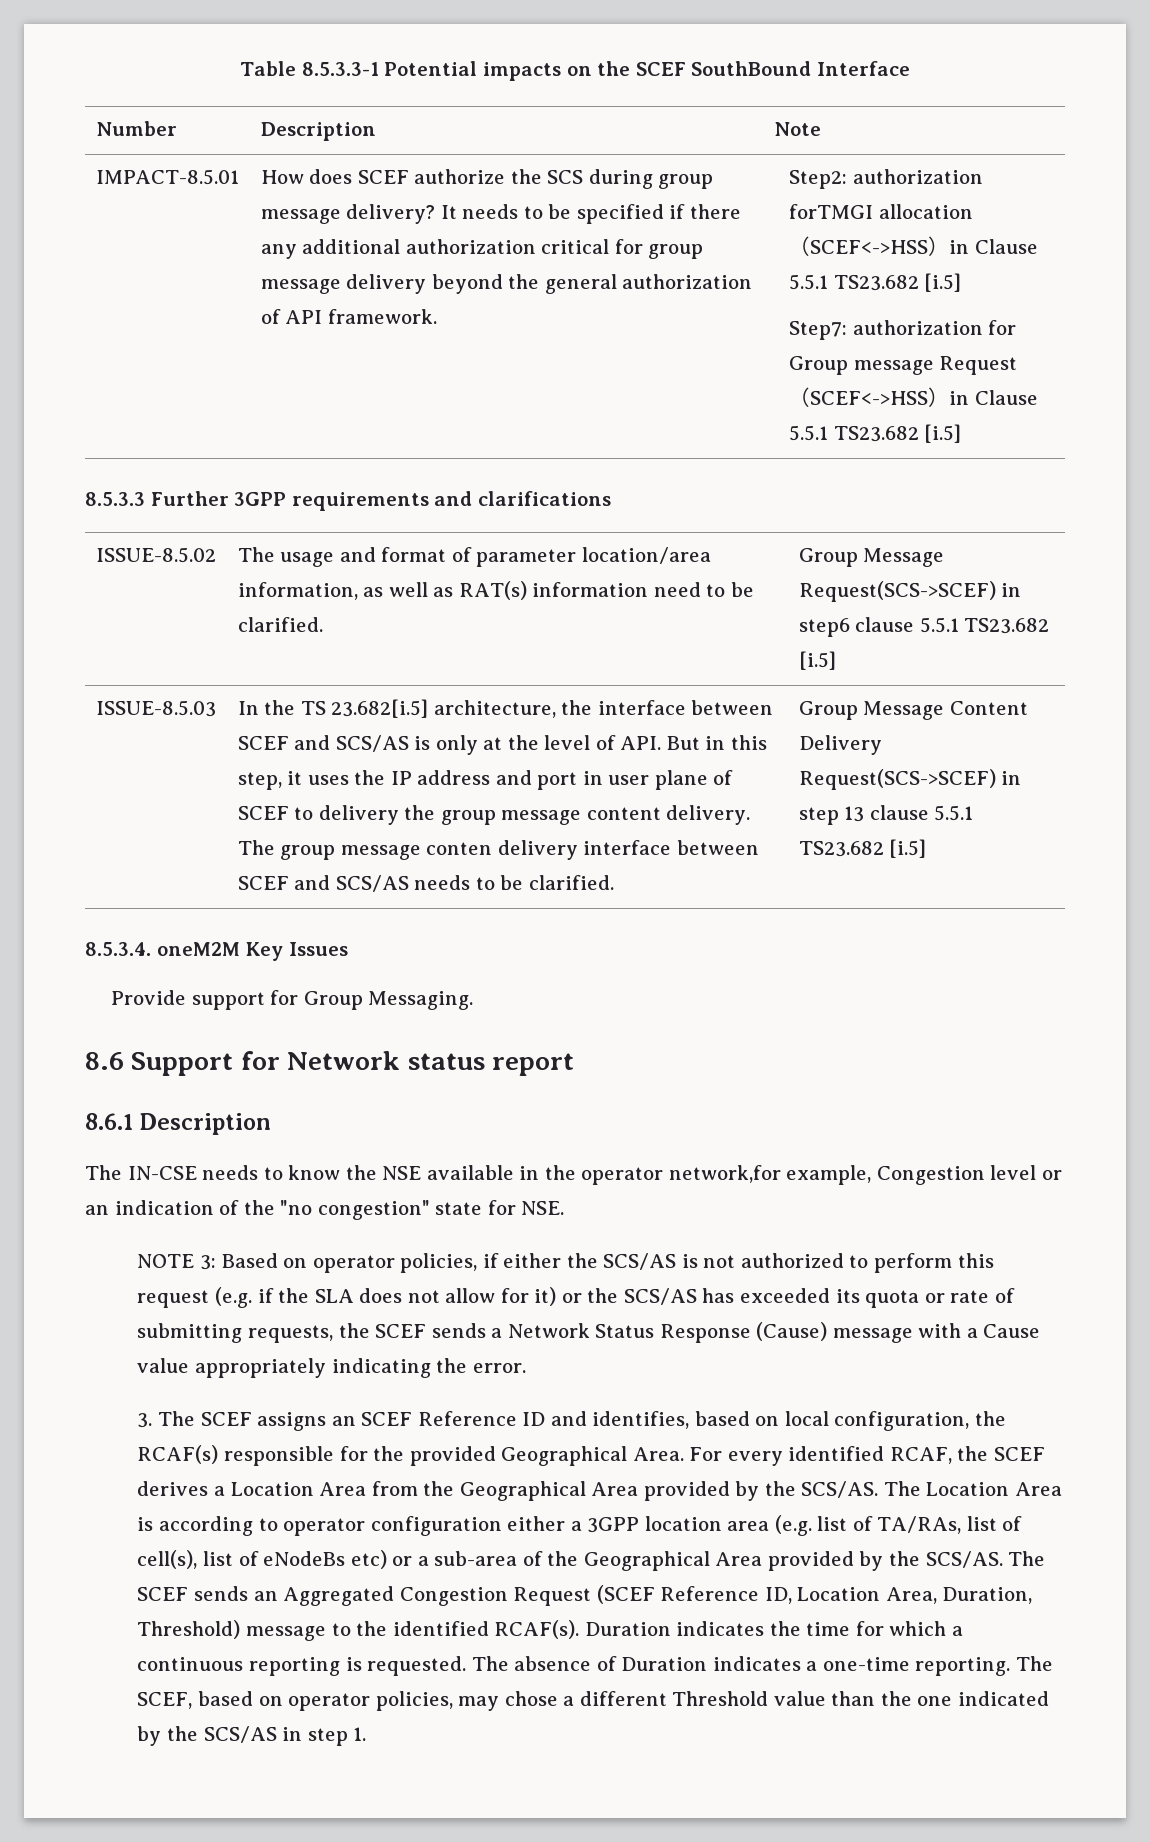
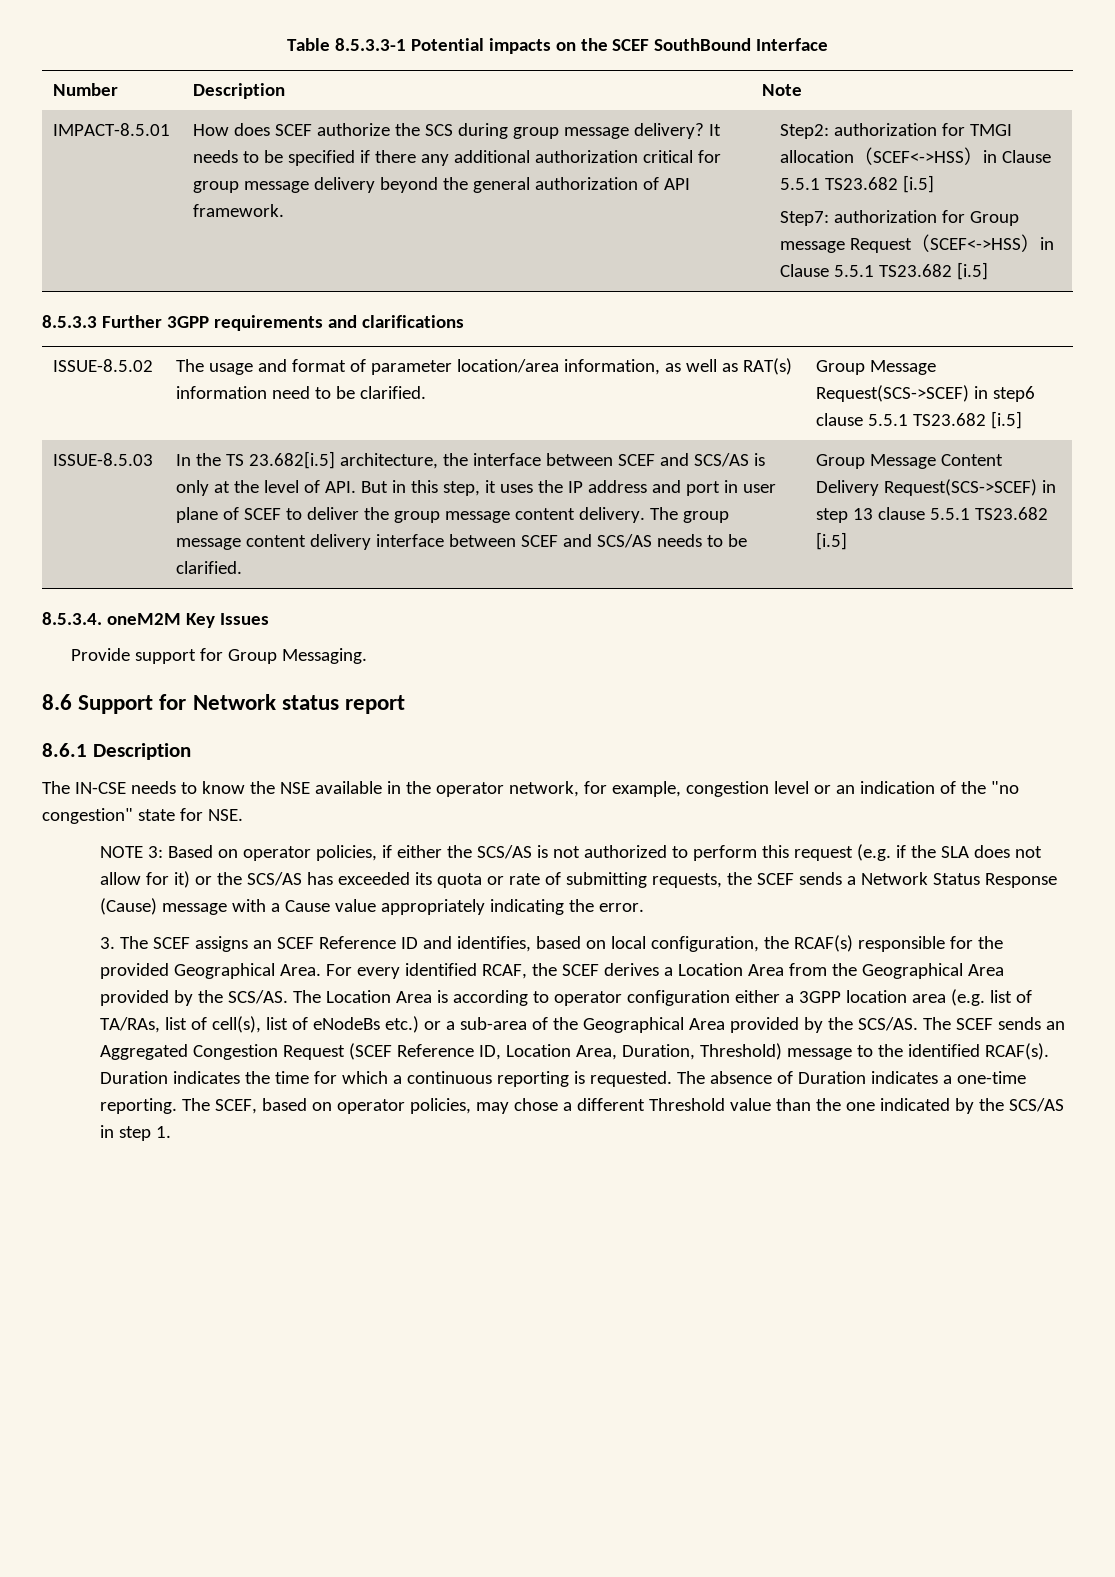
- Step2: authorization forTMGI allocation（SCEF<->HSS）in Clause 5.5.1 TS23.682 [i.5]
+ Step2: authorization for TMGI allocation（SCEF<->HSS）in Clause 5.5.1 TS23.682 [i.5]
- In the TS 23.682[i.5] architecture, the interface between SCEF and SCS/AS is only at the level of API. But in this step, it uses the IP address and port in user plane of SCEF to delivery the group message content delivery.
+ In the TS 23.682[i.5] architecture, the interface between SCEF and SCS/AS is only at the level of API. But in this step, it uses the IP address and port in user plane of SCEF to deliver the group message content delivery.
- The group message conten delivery interface between SCEF and SCS/AS needs to be clarified.
+ The group message content delivery interface between SCEF and SCS/AS needs to be clarified.
- The IN-CSE needs to know the NSE available in the operator network,for example, Congestion level or an indication of the "no congestion" state for NSE.
+ The IN-CSE needs to know the NSE available in the operator network, for example, congestion level or an indication of the "no congestion" state for NSE.
- The Location Area is according to operator configuration either a 3GPP location area (e.g. list of TA/RAs, list of cell(s), list of eNodeBs etc) or a sub-area of the Geographical Area provided by the SCS/AS.
+ The Location Area is according to operator configuration either a 3GPP location area (e.g. list of TA/RAs, list of cell(s), list of eNodeBs etc.) or a sub-area of the Geographical Area provided by the SCS/AS.

